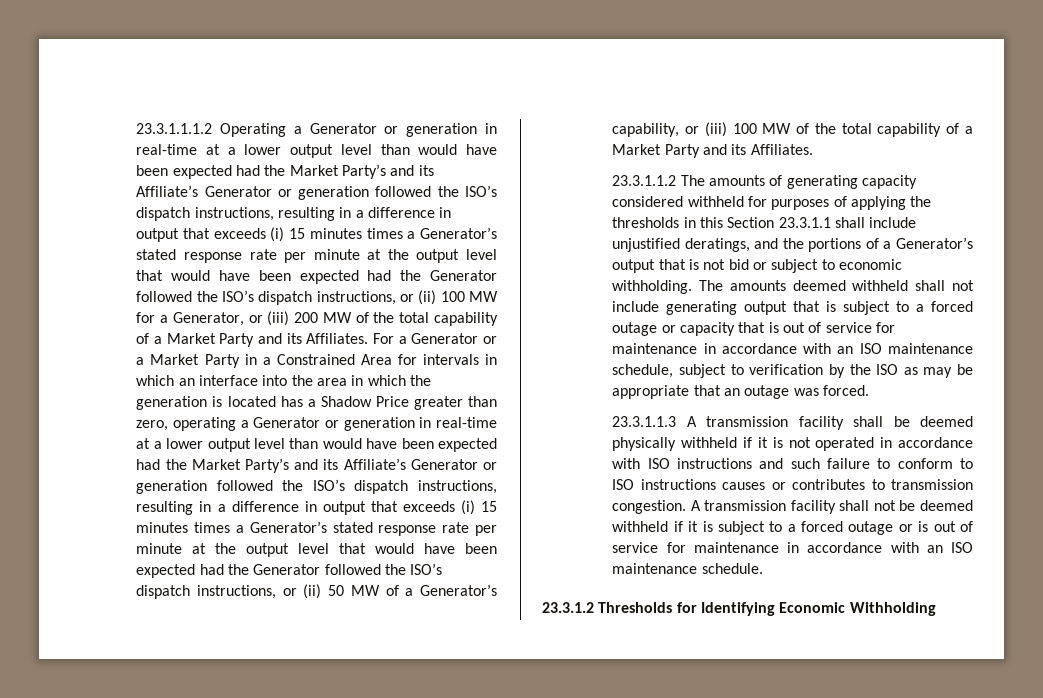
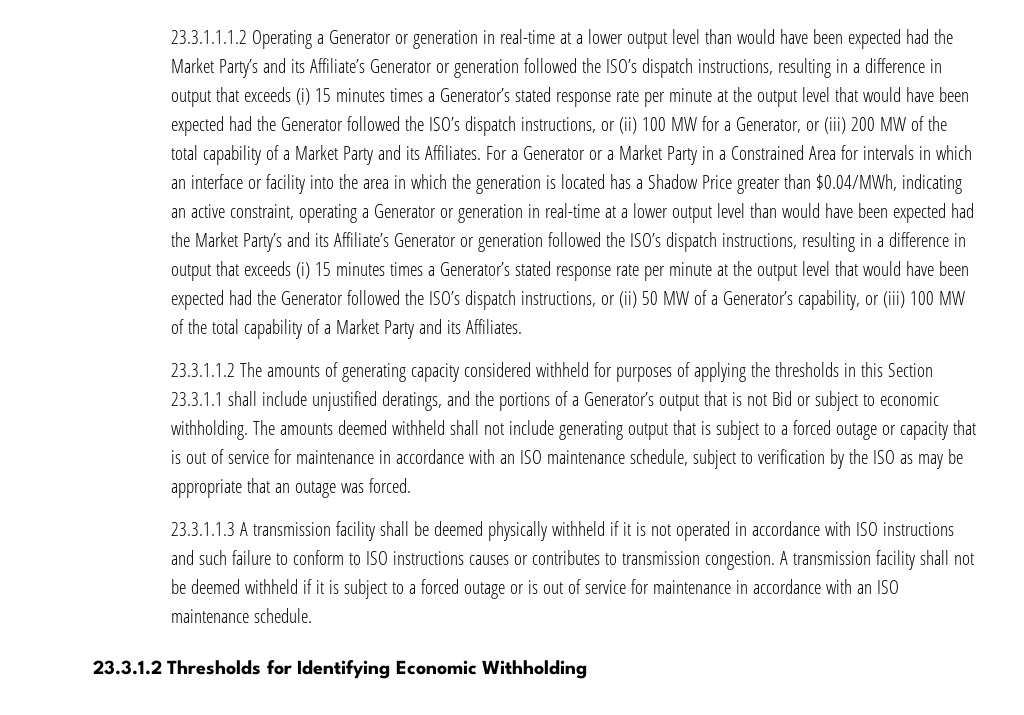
- For a Generator or a Market Party in a Constrained Area for intervals in which an interface into the area in which the generation is located has a Shadow Price greater than zero, operating a Generator or generation in real-time at a lower output level than would have been expected had the Market Party’s and its Affiliate’s Generator or generation followed the ISO’s dispatch instructions, resulting in a difference in output that exceeds (i) 15 minutes times a Generator’s stated response rate per minute at the output level that would have been expected had the Generator followed the ISO’s dispatch instructions, or (ii) 50 MW of a Generator’s capability, or (iii) 100 MW of the total capability of a Market Party and its Affiliates.
+ For a Generator or a Market Party in a Constrained Area for intervals in which an interface or facility into the area in which the generation is located has a Shadow Price greater than $0.04/MWh, indicating an active constraint, operating a Generator or generation in real-time at a lower output level than would have been expected had the Market Party’s and its Affiliate’s Generator or generation followed the ISO’s dispatch instructions, resulting in a difference in output that exceeds (i) 15 minutes times a Generator’s stated response rate per minute at the output level that would have been expected had the Generator followed the ISO’s dispatch instructions, or (ii) 50 MW of a Generator’s capability, or (iii) 100 MW of the total capability of a Market Party and its Affiliates.
- 23.3.1.1.2 The amounts of generating capacity considered withheld for purposes of applying the thresholds in this Section 23.3.1.1 shall include unjustified deratings, and the portions of a Generator’s output that is not bid or subject to economic withholding.
+ 23.3.1.1.2 The amounts of generating capacity considered withheld for purposes of applying the thresholds in this Section 23.3.1.1 shall include unjustified deratings, and the portions of a Generator’s output that is not Bid or subject to economic withholding.

